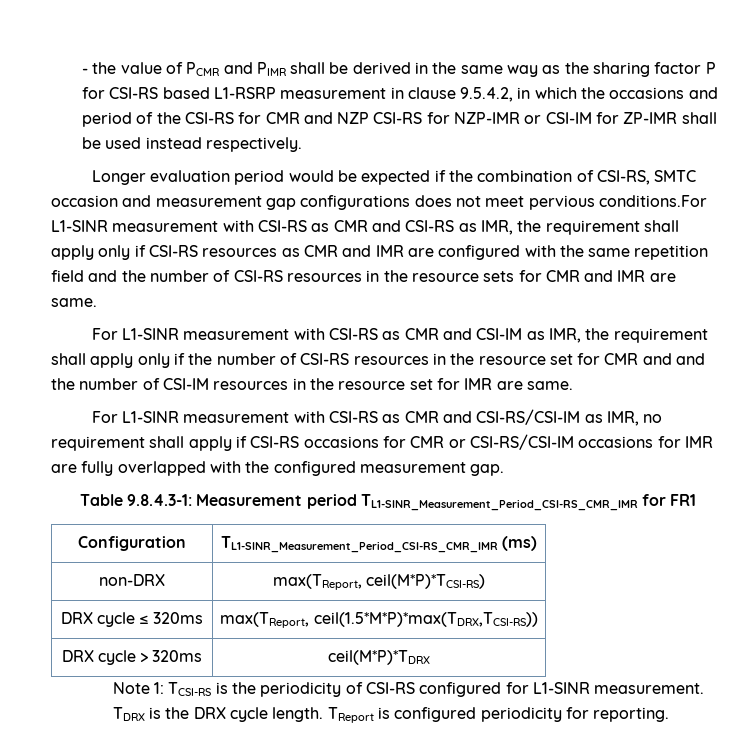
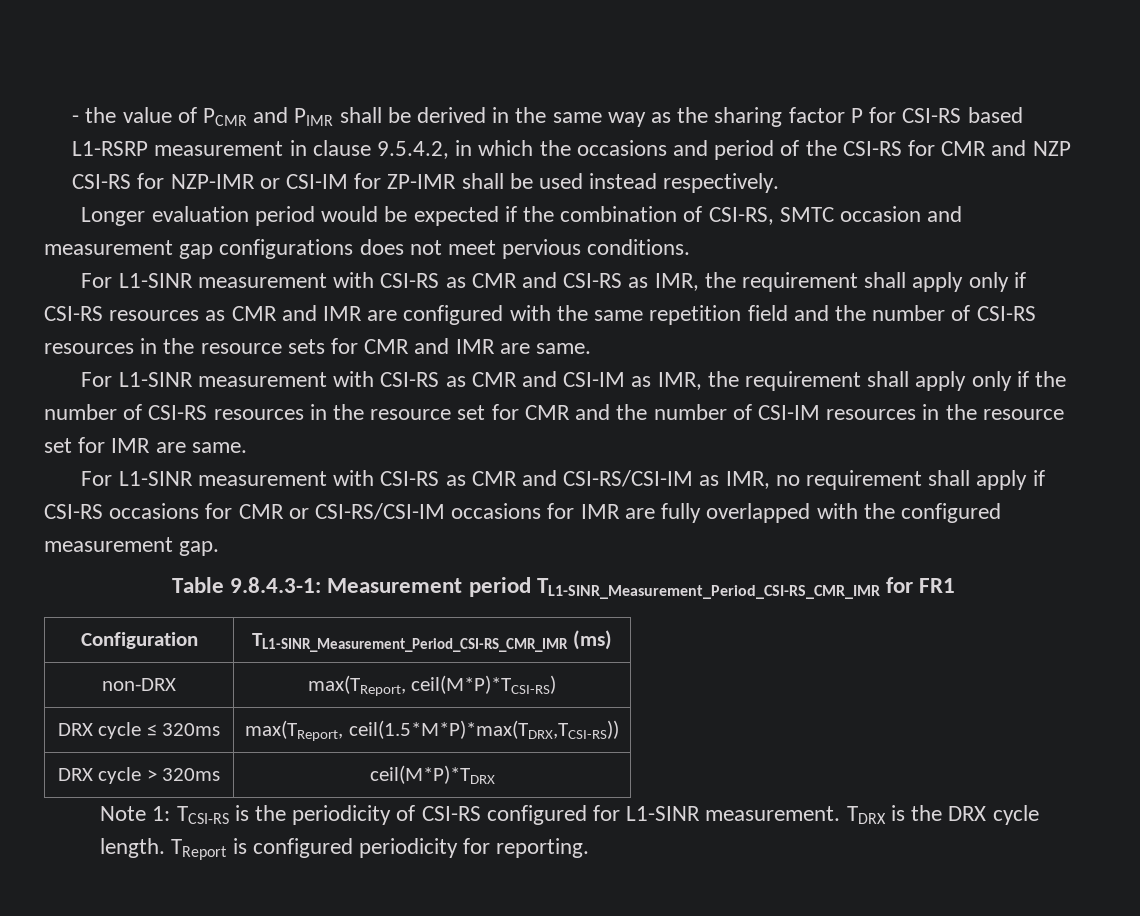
- Longer evaluation period would be expected if the combination of CSI-RS, SMTC occasion and measurement gap configurations does not meet pervious conditions.For L1-SINR measurement with CSI-RS as CMR and CSI-RS as IMR, the requirement shall apply only if CSI-RS resources as CMR and IMR are configured with the same repetition field and the number of CSI-RS resources in the resource sets for CMR and IMR are same.
+ Longer evaluation period would be expected if the combination of CSI-RS, SMTC occasion and measurement gap configurations does not meet pervious conditions.
+ For L1-SINR measurement with CSI-RS as CMR and CSI-RS as IMR, the requirement shall apply only if CSI-RS resources as CMR and IMR are configured with the same repetition field and the number of CSI-RS resources in the resource sets for CMR and IMR are same.
- For L1-SINR measurement with CSI-RS as CMR and CSI-IM as IMR, the requirement shall apply only if the number of CSI-RS resources in the resource set for CMR and and the number of CSI-IM resources in the resource set for IMR are same.
+ For L1-SINR measurement with CSI-RS as CMR and CSI-IM as IMR, the requirement shall apply only if the number of CSI-RS resources in the resource set for CMR and the number of CSI-IM resources in the resource set for IMR are same.

